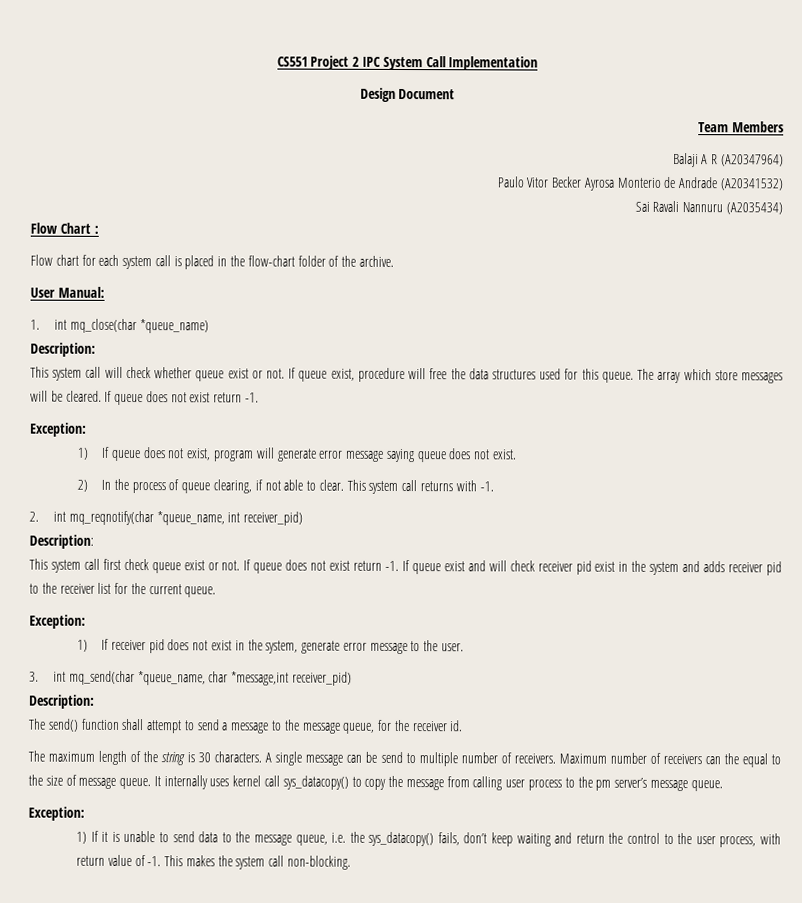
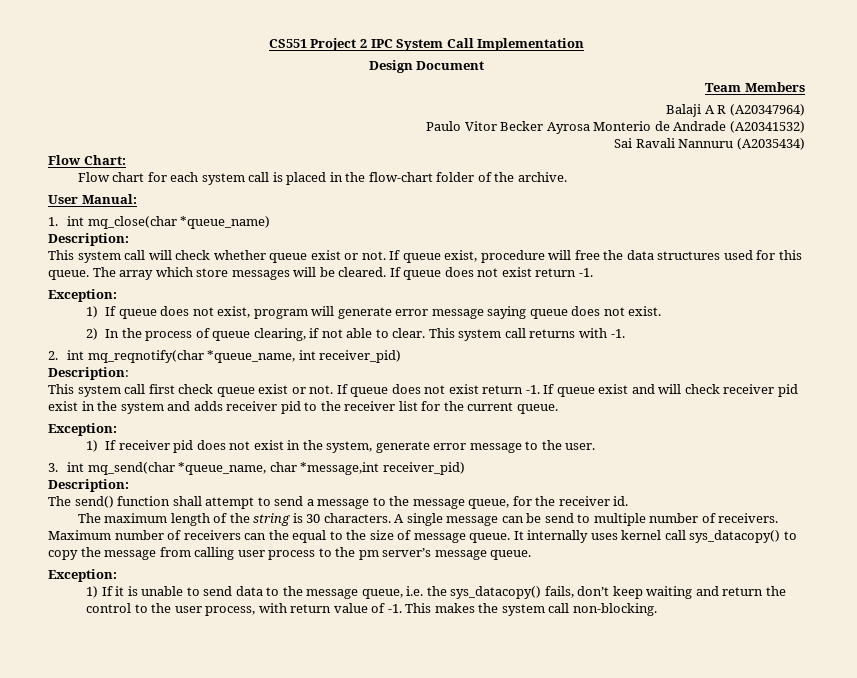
- Flow Chart :
+ Flow Chart:

